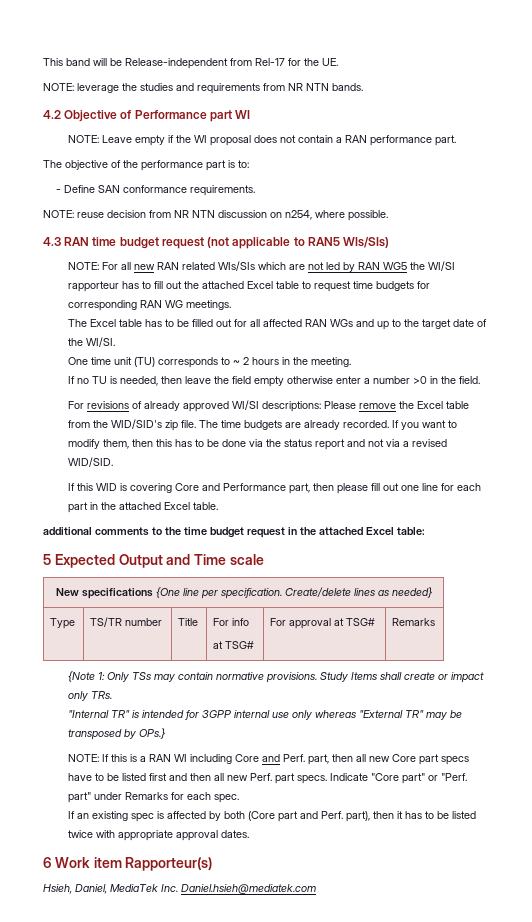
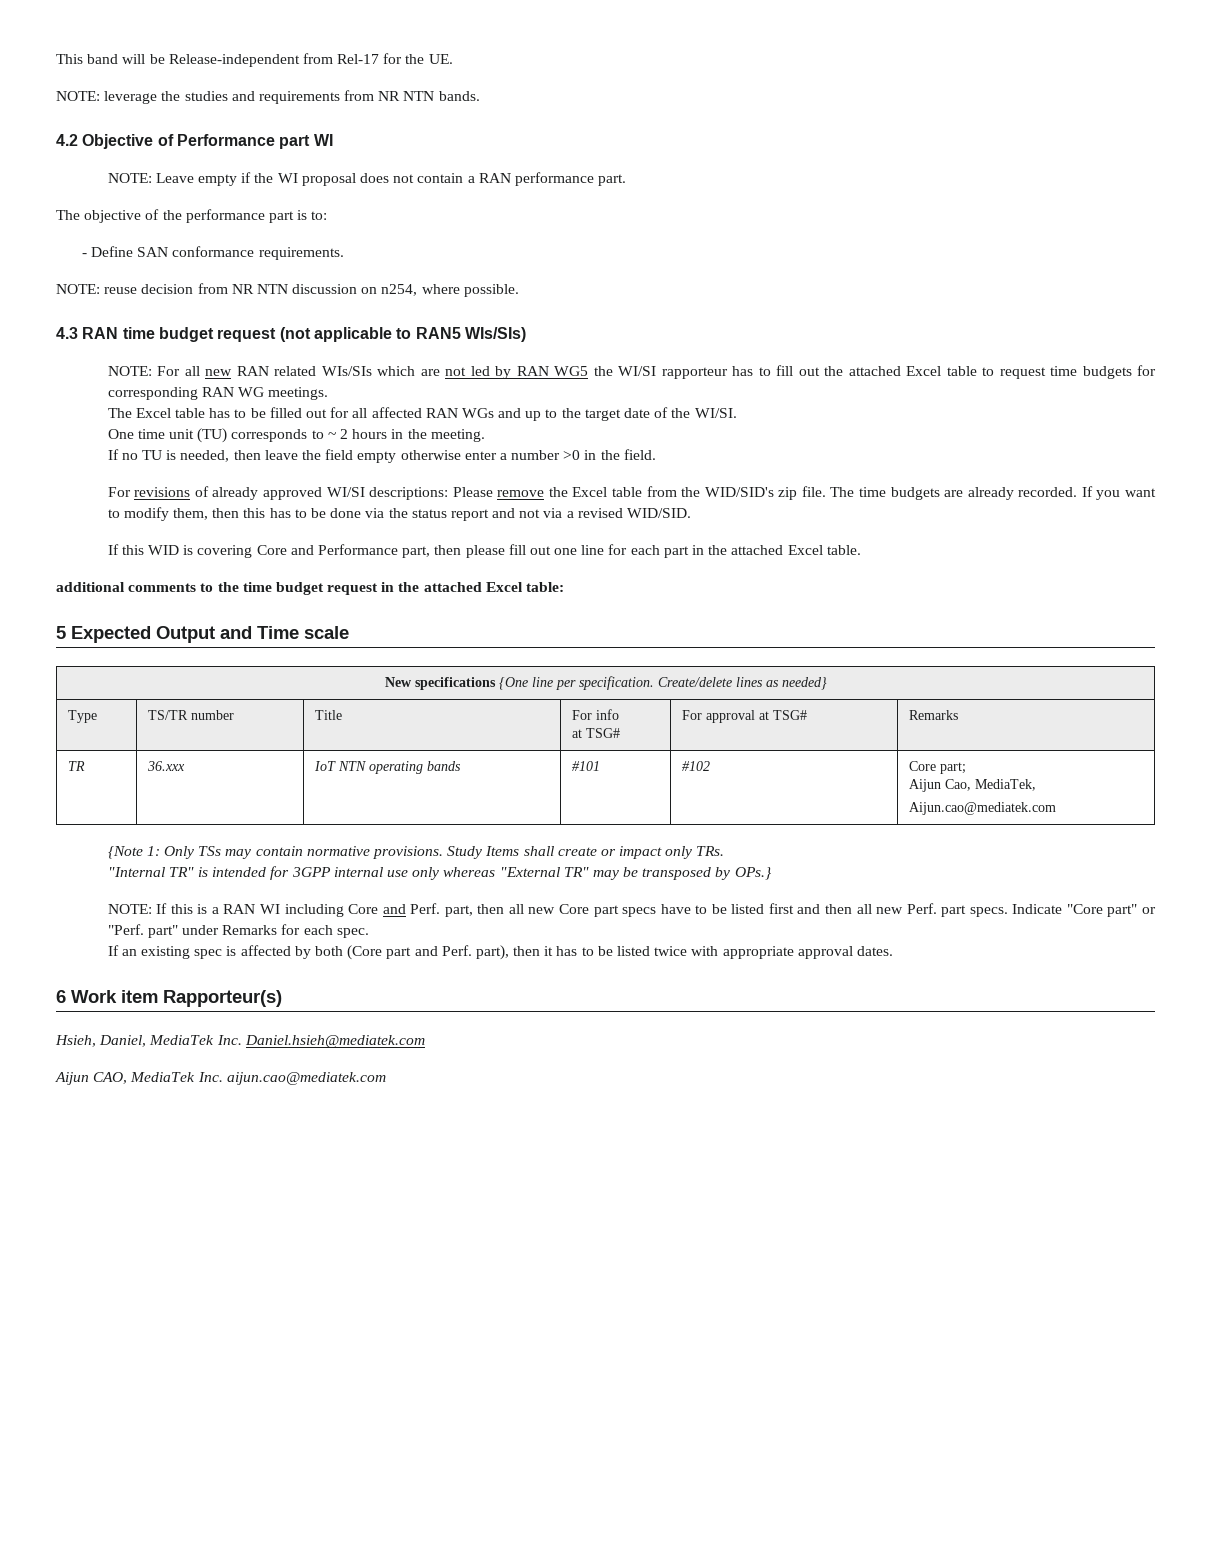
+ TR | 36.xxx | IoT NTN operating bands | #101 | #102 | Core part;
+ Aijun Cao, MediaTek,
+ Aijun.cao@mediatek.com
+ Aijun CAO, MediaTek Inc. aijun.cao@mediatek.com

